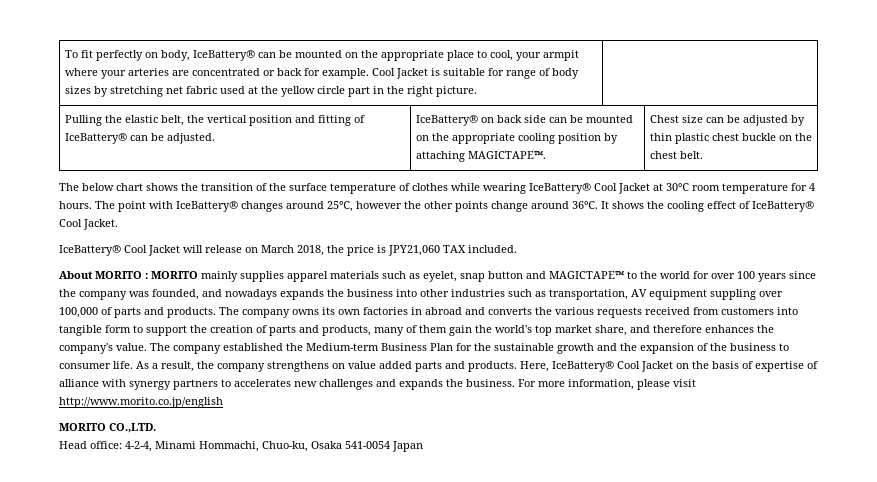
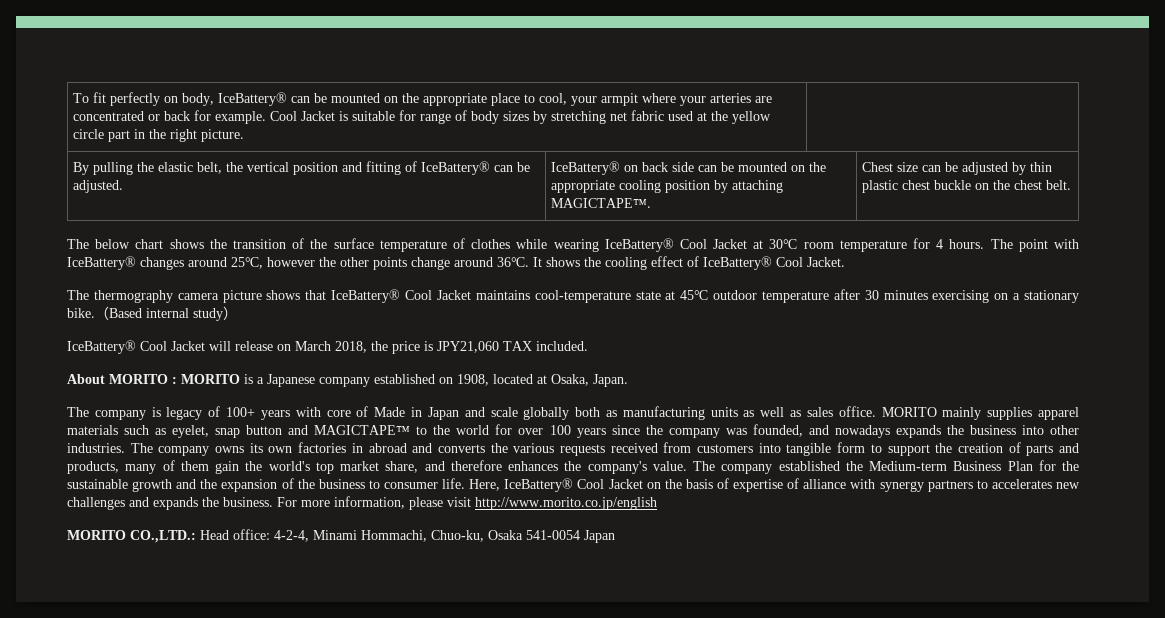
- Pulling the elastic belt, the vertical position and fitting of IceBattery® can be adjusted.
+ By pulling the elastic belt, the vertical position and fitting of IceBattery® can be adjusted.
+ The thermography camera picture shows that IceBattery® Cool Jacket maintains cool-temperature state at 45℃ outdoor temperature after 30 minutes exercising on a stationary bike.（Based internal study）
- About MORITO : MORITO mainly supplies apparel materials such as eyelet, snap button and MAGICTAPE™ to the world for over 100 years since the company was founded, and nowadays expands the business into other industries such as transportation, AV equipment suppling over 100,000 of parts and products.
+ About MORITO : MORITO is a Japanese company established on 1908, located at Osaka, Japan.
+ The company is legacy of 100+ years with core of Made in Japan and scale globally both as manufacturing units as well as sales office. MORITO mainly supplies apparel materials such as eyelet, snap button and MAGICTAPE™ to the world for over 100 years since the company was founded, and nowadays expands the business into other industries.
- As a result, the company strengthens on value added parts and products.
- MORITO CO.,LTD.
- Head office: 4-2-4, Minami Hommachi, Chuo-ku, Osaka 541-0054 Japan
+ MORITO CO.,LTD.: Head office: 4-2-4, Minami Hommachi, Chuo-ku, Osaka 541-0054 Japan

